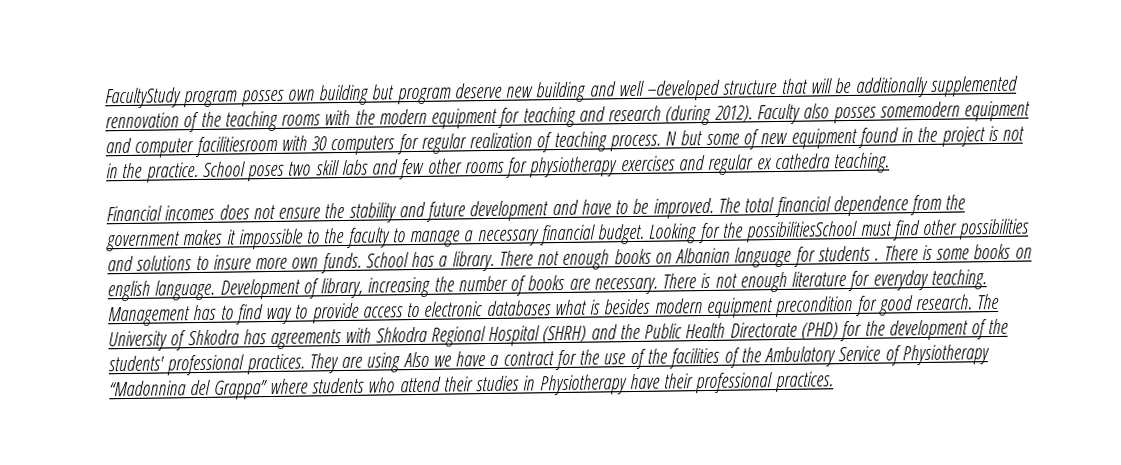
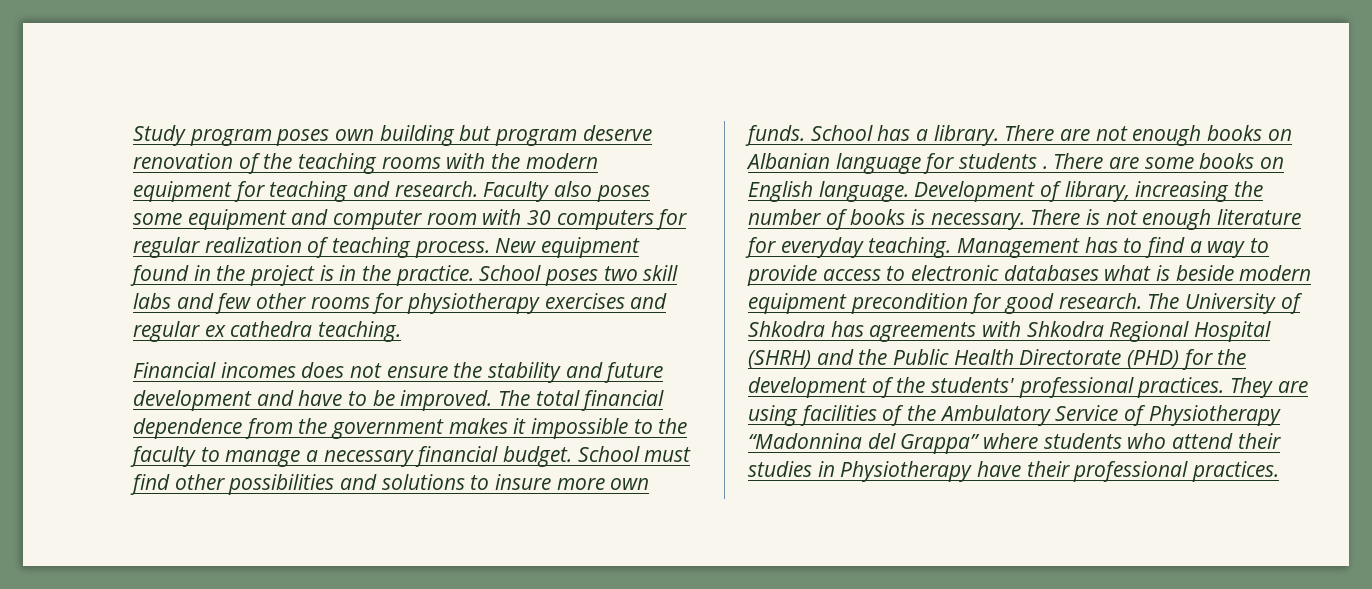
- FacultyStudy program posses own building but program deserve new building and well –developed structure that will be additionally supplemented rennovation of the teaching rooms with the modern equipment for teaching and research (during 2012). Faculty also posses somemodern equipment and computer facilitiesroom with 30 computers for regular realization of teaching process.
+ Study program poses own building but program deserve renovation of the teaching rooms with the modern equipment for teaching and research. Faculty also poses some equipment and computer room with 30 computers for regular realization of teaching process.
- N but some of new equipment found in the project is not in the practice.
+ New equipment found in the project is in the practice.
- Looking for the possibilitiesSchool must find other possibilities and solutions to insure more own funds.
+ School must find other possibilities and solutions to insure more own funds.
- There not enough books on Albanian language for students .
+ There are not enough books on Albanian language for students .
- There is some books on english language.
+ There are some books on English language.
- Development of library, increasing the number of books are necessary.
+ Development of library, increasing the number of books is necessary.
- Management has to find way to provide access to electronic databases what is besides modern equipment precondition for good research.
+ Management has to find a way to provide access to electronic databases what is beside modern equipment precondition for good research.
- They are using Also we have a contract for the use of the facilities of the Ambulatory Service of Physiotherapy “Madonnina del Grappa” where students who attend their studies in Physiotherapy have their professional practices.
+ They are using facilities of the Ambulatory Service of Physiotherapy “Madonnina del Grappa” where students who attend their studies in Physiotherapy have their professional practices.

